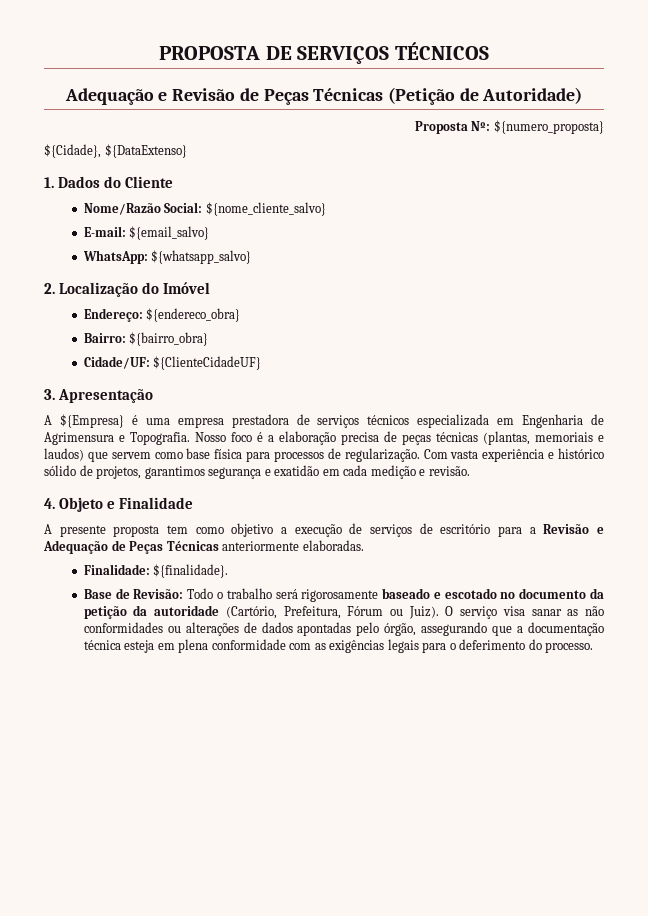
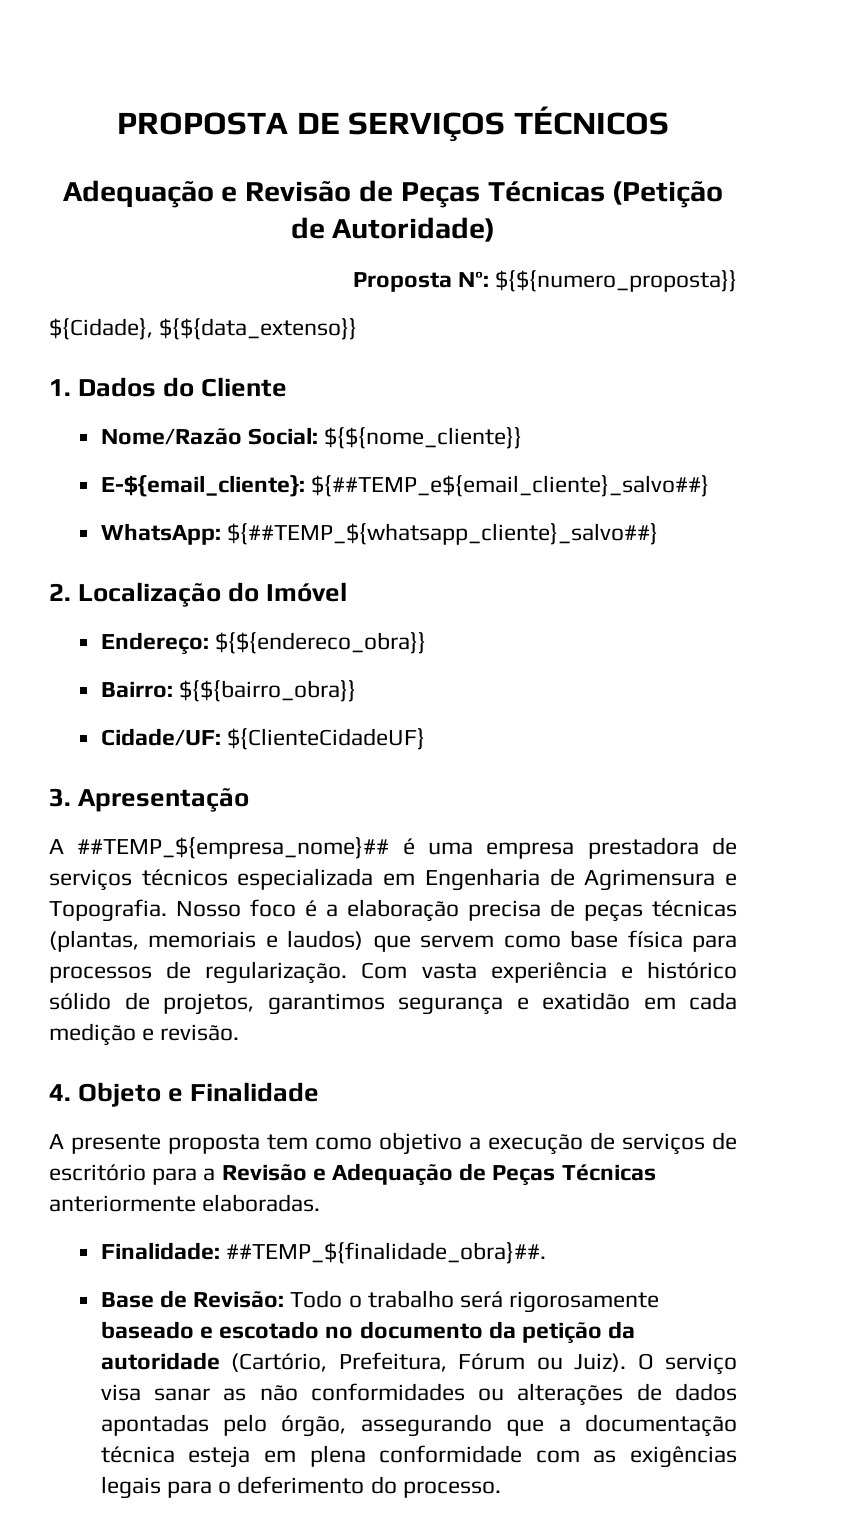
- Proposta Nº: ${numero_proposta}
+ Proposta Nº: ${${numero_proposta}}
- ${Cidade}, ${DataExtenso}
+ ${Cidade}, ${${data_extenso}}
- Nome/Razão Social: ${nome_cliente_salvo}
- E-mail: ${email_salvo}
+ Nome/Razão Social: ${${nome_cliente}}
+ E-${email_cliente}: ${##TEMP_e${email_cliente}_salvo##}
- WhatsApp: ${whatsapp_salvo}
+ WhatsApp: ${##TEMP_${whatsapp_cliente}_salvo##}
- Endereço: ${endereco_obra}
+ Endereço: ${${endereco_obra}}
- Bairro: ${bairro_obra}
+ Bairro: ${${bairro_obra}}
- A ${Empresa} é uma empresa prestadora de serviços técnicos especializada em Engenharia de Agrimensura e Topografia.
+ A ##TEMP_${empresa_nome}## é uma empresa prestadora de serviços técnicos especializada em Engenharia de Agrimensura e Topografia.
- Finalidade: ${finalidade}.
+ Finalidade: ##TEMP_${finalidade_obra}##.

